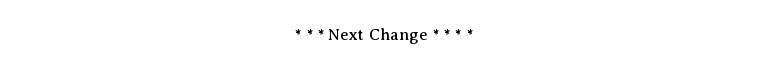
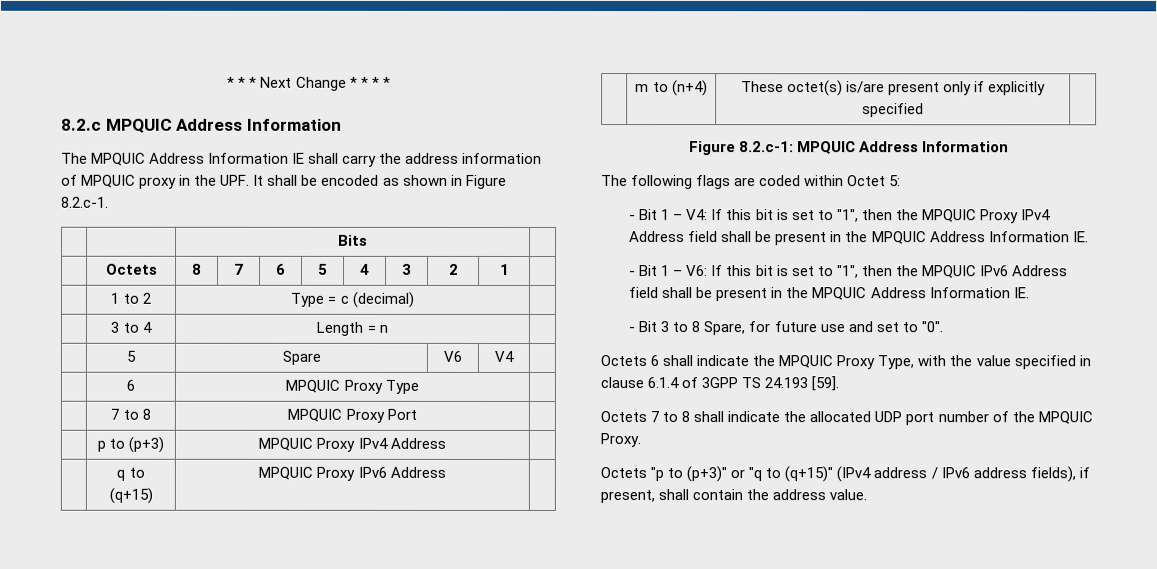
+ 8.2.c MPQUIC Address Information
+ The MPQUIC Address Information IE shall carry the address information of MPQUIC proxy in the UPF. It shall be encoded as shown in Figure 8.2.c-1.
+ | | Bits |
+ | Octets | 8 | 7 | 6 | 5 | 4 | 3 | 2 | 1 |
+ | 1 to 2 | Type = c (decimal) |
+ | 3 to 4 | Length = n |
+ | 5 | Spare | V6 | V4 |
+ | 6 | MPQUIC Proxy Type |
+ | 7 to 8 | MPQUIC Proxy Port |
+ | p to (p+3) | MPQUIC Proxy IPv4 Address |
+ | q to (q+15) | MPQUIC Proxy IPv6 Address |
+ | m to (n+4) | These octet(s) is/are present only if explicitly specified |
+ Figure 8.2.c-1: MPQUIC Address Information
+ The following flags are coded within Octet 5:
+ - Bit 1 – V4: If this bit is set to "1", then the MPQUIC Proxy IPv4 Address field shall be present in the MPQUIC Address Information IE.
+ - Bit 1 – V6: If this bit is set to "1", then the MPQUIC IPv6 Address field shall be present in the MPQUIC Address Information IE.
+ - Bit 3 to 8 Spare, for future use and set to "0".
+ Octets 6 shall indicate the MPQUIC Proxy Type, with the value specified in clause 6.1.4 of 3GPP TS 24.193 [59].
+ Octets 7 to 8 shall indicate the allocated UDP port number of the MPQUIC Proxy.
+ Octets "p to (p+3)" or "q to (q+15)" (IPv4 address / IPv6 address fields), if present, shall contain the address value.

